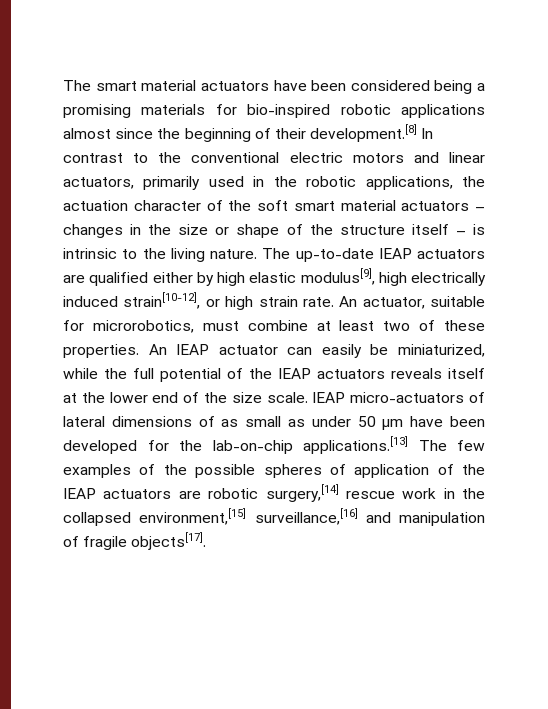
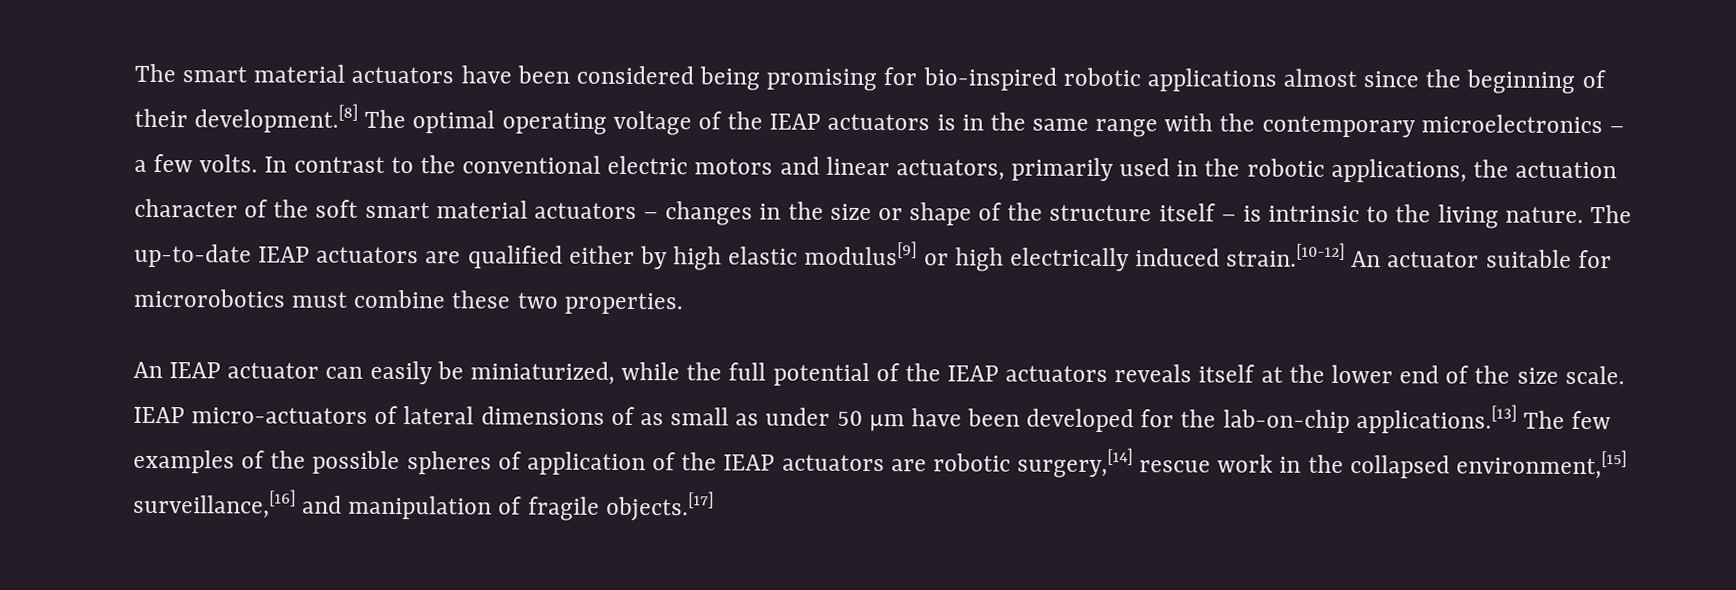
- The smart material actuators have been considered being a promising materials for bio-inspired robotic applications almost since the beginning of their development.[8] In contrast to the conventional electric motors and linear actuators, primarily used in the robotic applications, the actuation character of the soft smart material actuators – changes in the size or shape of the structure itself – is intrinsic to the living nature.
+ The smart material actuators have been considered being promising for bio-inspired robotic applications almost since the beginning of their development.[8] The optimal operating voltage of the IEAP actuators is in the same range with the contemporary microelectronics – a few volts. In contrast to the conventional electric motors and linear actuators, primarily used in the robotic applications, the actuation character of the soft smart material actuators – changes in the size or shape of the structure itself – is intrinsic to the living nature.
- The up-to-date IEAP actuators are qualified either by high elastic modulus[9], high electrically induced strain[10-12], or high strain rate. An actuator, suitable for microrobotics, must combine at least two of these properties. An IEAP actuator can easily be miniaturized, while the full potential of the IEAP actuators reveals itself at the lower end of the size scale.
+ The up-to-date IEAP actuators are qualified either by high elastic modulus[9] or high electrically induced strain.[10-12] An actuator suitable for microrobotics must combine these two properties.
+ An IEAP actuator can easily be miniaturized, while the full potential of the IEAP actuators reveals itself at the lower end of the size scale.
- IEAP micro-actuators of lateral dimensions of as small as under 50 µm have been developed for the lab-on-chip applications.[13] The few examples of the possible spheres of application of the IEAP actuators are robotic surgery,[14] rescue work in the collapsed environment,[15] surveillance,[16] and manipulation of fragile objects[17].
+ IEAP micro-actuators of lateral dimensions of as small as under 50 µm have been developed for the lab-on-chip applications.[13] The few examples of the possible spheres of application of the IEAP actuators are robotic surgery,[14] rescue work in the collapsed environment,[15] surveillance,[16] and manipulation of fragile objects.[17]

